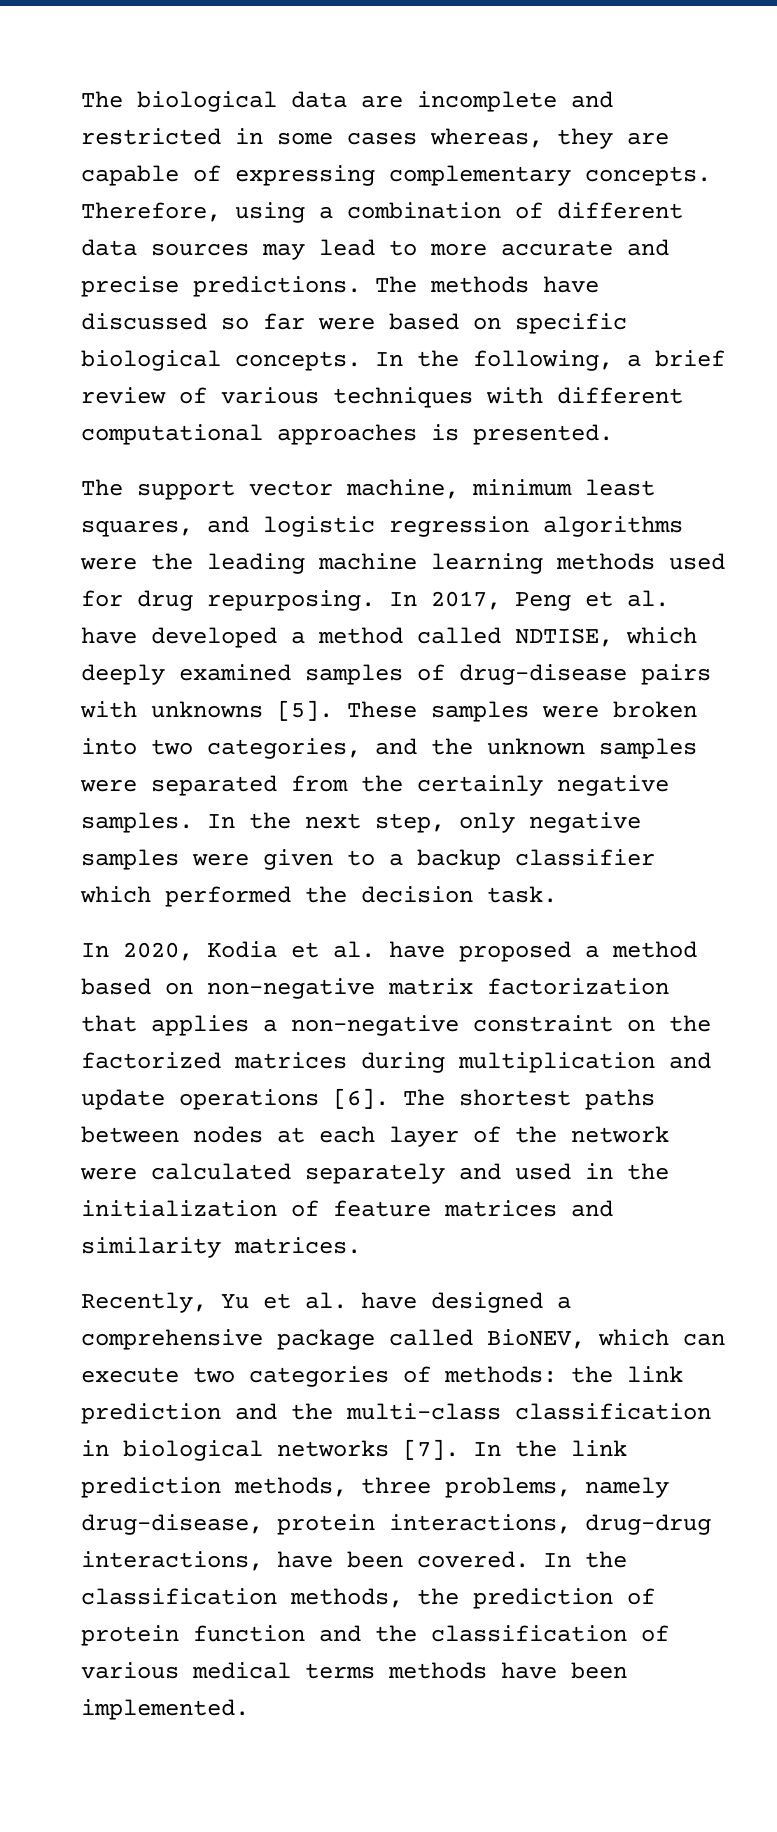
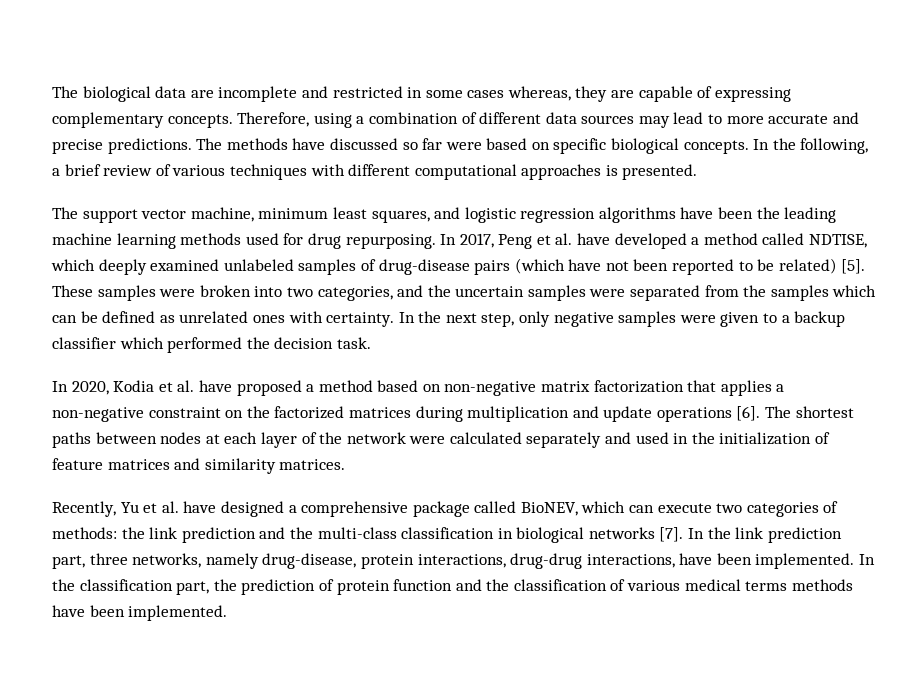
- The support vector machine, minimum least squares, and logistic regression algorithms were the leading machine learning methods used for drug repurposing.
+ The support vector machine, minimum least squares, and logistic regression algorithms have been the leading machine learning methods used for drug repurposing.
- In 2017, Peng et al. have developed a method called NDTISE, which deeply examined samples of drug-disease pairs with unknowns [5].
+ In 2017, Peng et al. have developed a method called NDTISE, which deeply examined unlabeled samples of drug-disease pairs (which have not been reported to be related) [5].
- These samples were broken into two categories, and the unknown samples were separated from the certainly negative samples.
+ These samples were broken into two categories, and the uncertain samples were separated from the samples which can be defined as unrelated ones with certainty.
- In the link prediction methods, three problems, namely drug-disease, protein interactions, drug-drug interactions, have been covered.
+ In the link prediction part, three networks, namely drug-disease, protein interactions, drug-drug interactions, have been implemented.
- In the classification methods, the prediction of protein function and the classification of various medical terms methods have been implemented.
+ In the classification part, the prediction of protein function and the classification of various medical terms methods have been implemented.

